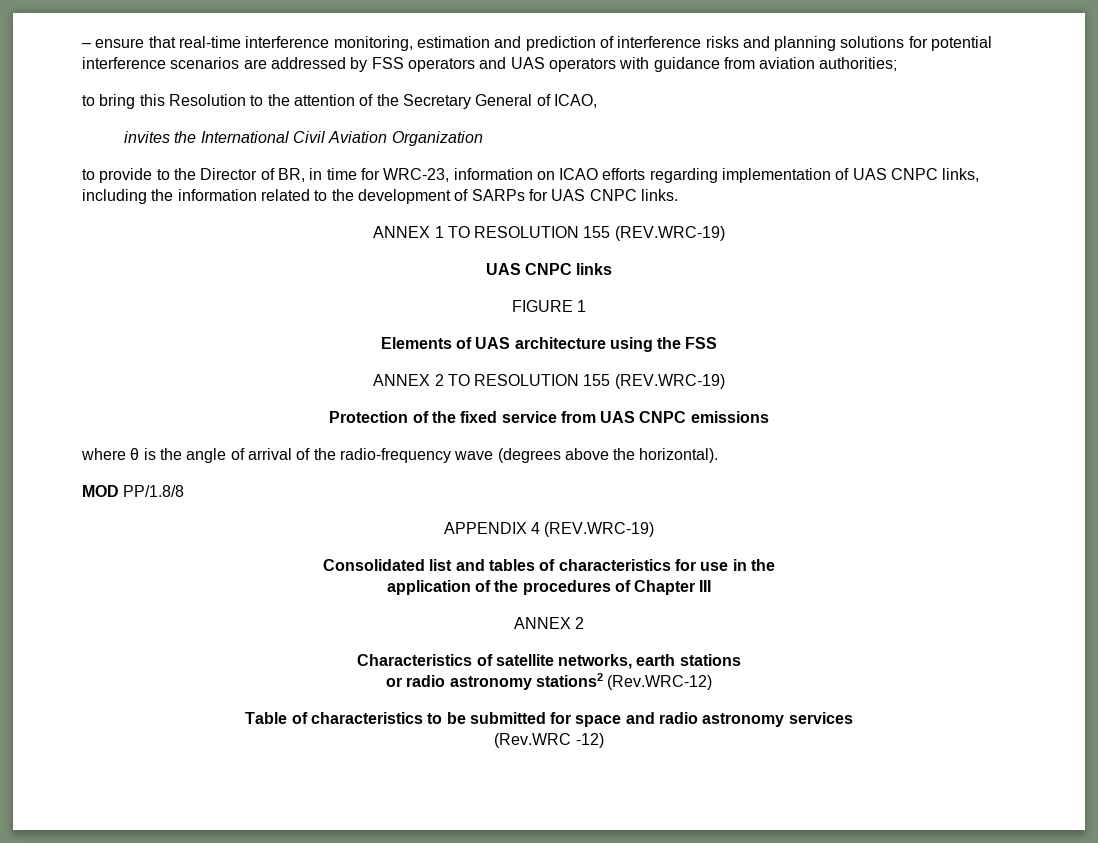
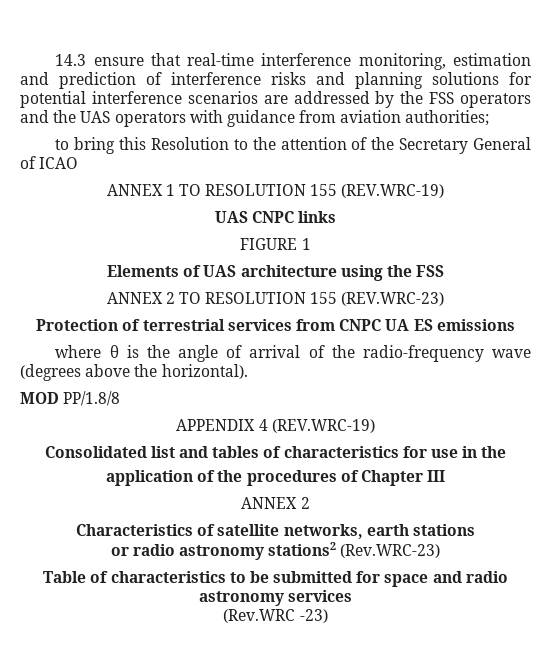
- – ensure that real-time interference monitoring, estimation and prediction of interference risks and planning solutions for potential interference scenarios are addressed by FSS operators and UAS operators with guidance from aviation authorities;
+ 14.3 ensure that real-time interference monitoring, estimation and prediction of interference risks and planning solutions for potential interference scenarios are addressed by the FSS operators and the UAS operators with guidance from aviation authorities;
- to bring this Resolution to the attention of the Secretary General of ICAO,
- invites the International Civil Aviation Organization
- to provide to the Director of BR, in time for WRC-23, information on ICAO efforts regarding implementation of UAS CNPC links, including the information related to the development of SARPs for UAS CNPC links.
+ to bring this Resolution to the attention of the Secretary General of ICAO
- ANNEX 2 TO RESOLUTION 155 (REV.WRC-19)
+ ANNEX 2 TO RESOLUTION 155 (REV.WRC-23)
- Protection of the fixed service from UAS CNPC emissions
+ Protection of terrestrial services from CNPC UA ES emissions
- or radio astronomy stations2 (Rev.WRC-12)
+ or radio astronomy stations2 (Rev.WRC-23)
- (Rev.WRC -12)
+ (Rev.WRC -23)

